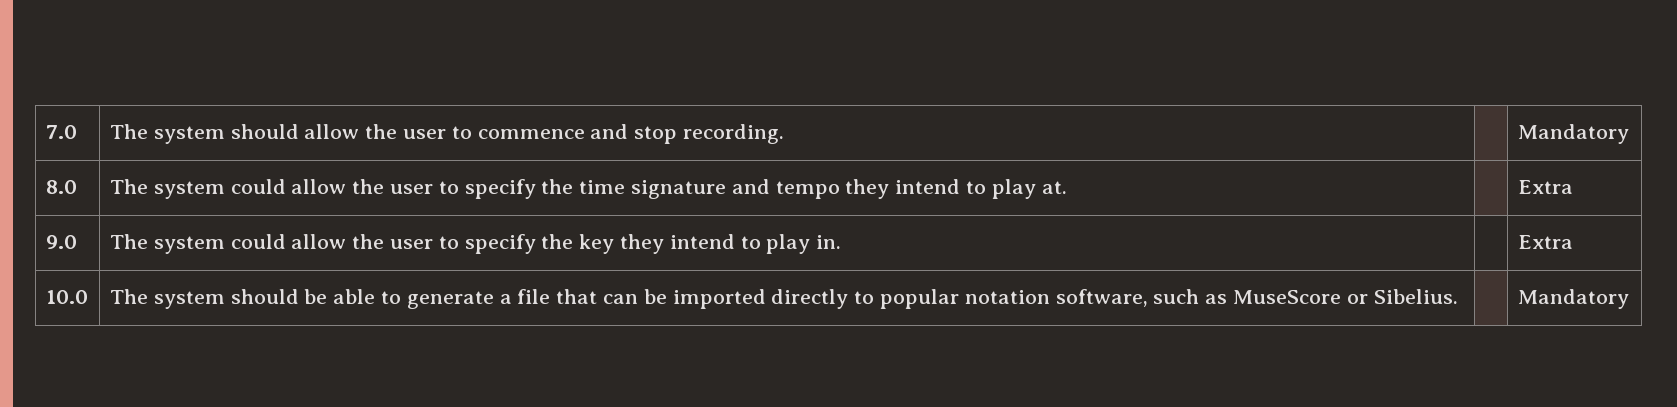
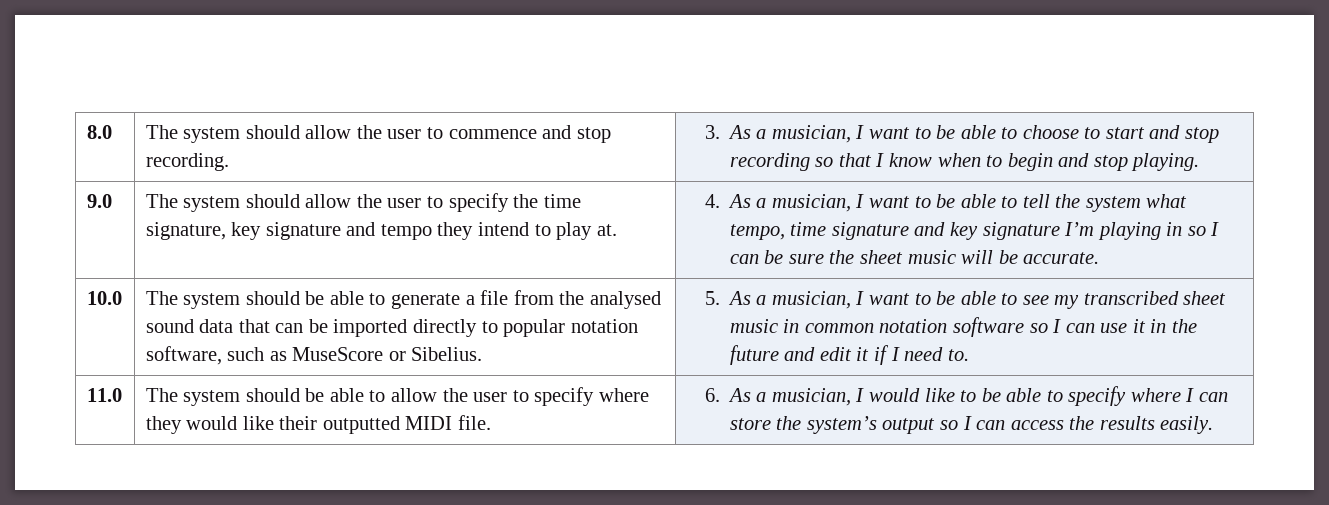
- 7.0 | The system should allow the user to commence and stop recording. | | Mandatory
- 8.0 | The system could allow the user to specify the time signature and tempo they intend to play at. | | Extra
- 9.0 | The system could allow the user to specify the key they intend to play in. | | Extra
+ 8.0 | The system should allow the user to commence and stop recording. | 3. As a musician, I want to be able to choose to start and stop recording so that I know when to begin and stop playing.
+ 9.0 | The system should allow the user to specify the time signature, key signature and tempo they intend to play at. | 4. As a musician, I want to be able to tell the system what tempo, time signature and key signature I’m playing in so I can be sure the sheet music will be accurate.
- The system should be able to generate a file that can be imported directly to popular notation software, such as MuseScore or Sibelius. | | Mandatory
+ The system should be able to generate a file from the analysed sound data that can be imported directly to popular notation software, such as MuseScore or Sibelius. | 5. As a musician, I want to be able to see my transcribed sheet music in common notation software so I can use it in the future and edit it if I need to.
+ 11.0 | The system should be able to allow the user to specify where they would like their outputted MIDI file. | 6. As a musician, I would like to be able to specify where I can store the system’s output so I can access the results easily.

